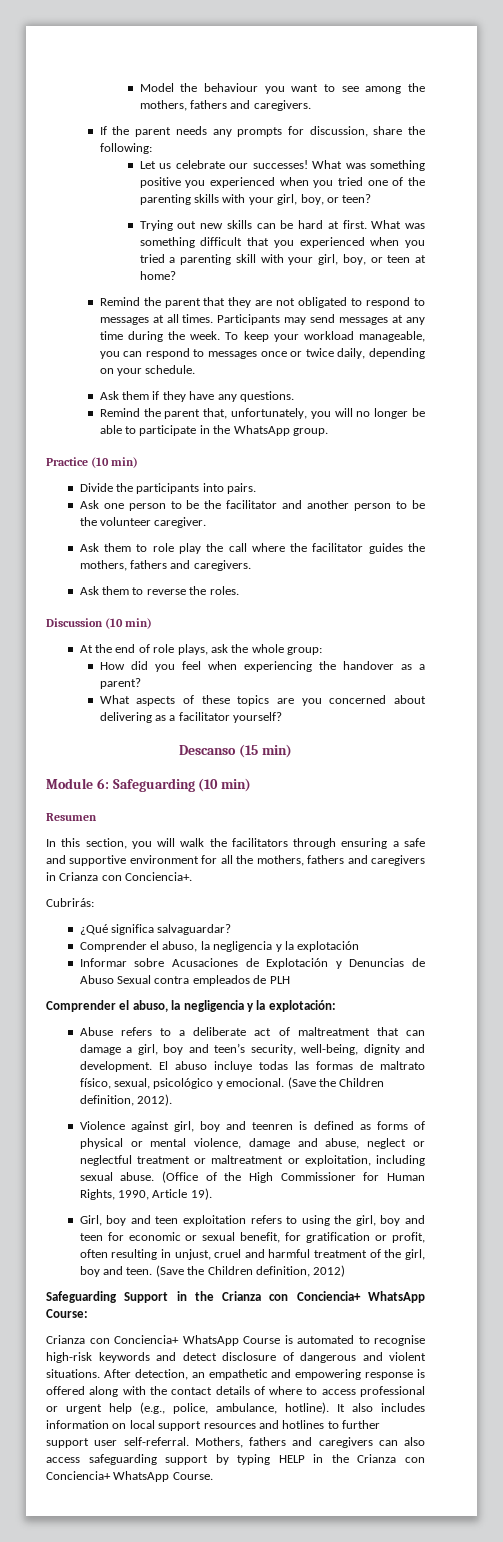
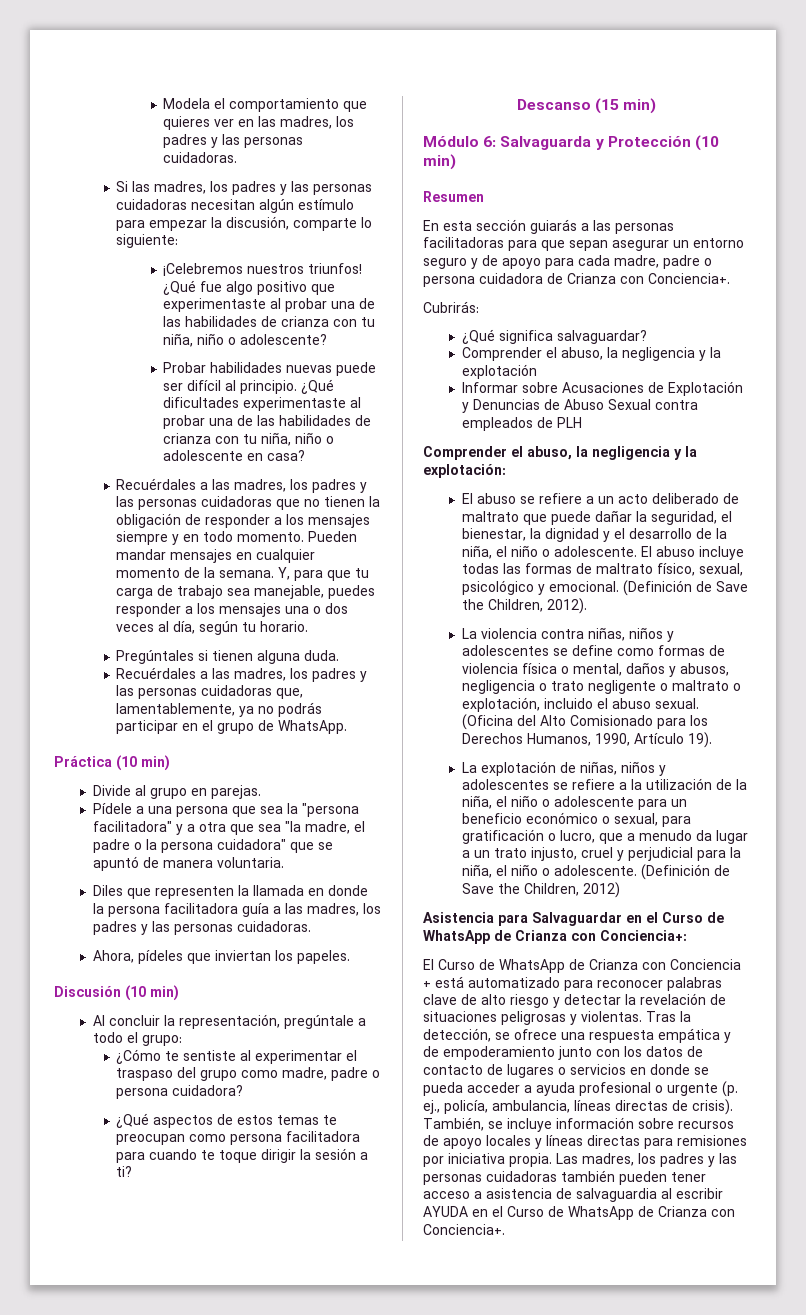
- Model the behaviour you want to see among the mothers, fathers and caregivers.
- If the parent needs any prompts for discussion, share the following:
- Let us celebrate our successes! What was something positive you experienced when you tried one of the parenting skills with your girl, boy, or teen?
- Trying out new skills can be hard at first. What was something difficult that you experienced when you tried a parenting skill with your girl, boy, or teen at home?
- Remind the parent that they are not obligated to respond to messages at all times. Participants may send messages at any time during the week. To keep your workload manageable, you can respond to messages once or twice daily, depending on your schedule.
- Ask them if they have any questions.
- Remind the parent that, unfortunately, you will no longer be able to participate in the WhatsApp group.
- Practice (10 min)
- Divide the participants into pairs.
- Ask one person to be the facilitator and another person to be the volunteer caregiver.
- Ask them to role play the call where the facilitator guides the mothers, fathers and caregivers.
- Ask them to reverse the roles.
- Discussion (10 min)
- At the end of role plays, ask the whole group:
- How did you feel when experiencing the handover as a parent?
- What aspects of these topics are you concerned about delivering as a facilitator yourself?
+ Modela el comportamiento que quieres ver en las madres, los padres y las personas cuidadoras.
+ Si las madres, los padres y las personas cuidadoras necesitan algún estímulo para empezar la discusión, comparte lo siguiente:
+ ¡Celebremos nuestros triunfos! ¿Qué fue algo positivo que experimentaste al probar una de las habilidades de crianza con tu niña, niño o adolescente?
+ Probar habilidades nuevas puede ser difícil al principio. ¿Qué dificultades experimentaste al probar una de las habilidades de crianza con tu niña, niño o adolescente en casa?
+ Recuérdales a las madres, los padres y las personas cuidadoras que no tienen la obligación de responder a los mensajes siempre y en todo momento. Pueden mandar mensajes en cualquier momento de la semana. Y, para que tu carga de trabajo sea manejable, puedes responder a los mensajes una o dos veces al día, según tu horario.
+ Pregúntales si tienen alguna duda.
+ Recuérdales a las madres, los padres y las personas cuidadoras que, lamentablemente, ya no podrás participar en el grupo de WhatsApp.
+ Práctica (10 min)
+ Divide al grupo en parejas.
+ Pídele a una persona que sea la "persona facilitadora" y a otra que sea "la madre, el padre o la persona cuidadora" que se apuntó de manera voluntaria.
+ Diles que representen la llamada en donde la persona facilitadora guía a las madres, los padres y las personas cuidadoras.
+ Ahora, pídeles que inviertan los papeles.
+ Discusión (10 min)
+ Al concluir la representación, pregúntale a todo el grupo:
+ ¿Cómo te sentiste al experimentar el traspaso del grupo como madre, padre o persona cuidadora?
+ ¿Qué aspectos de estos temas te preocupan como persona facilitadora para cuando te toque dirigir la sesión a ti?
  Descanso (15 min)
- Module 6: Safeguarding (10 min)
+ Módulo 6: Salvaguarda y Protección (10 min)
  Resumen
- In this section, you will walk the facilitators through ensuring a safe and supportive environment for all the mothers, fathers and caregivers in Crianza con Conciencia+.
+ En esta sección guiarás a las personas facilitadoras para que sepan asegurar un entorno seguro y de apoyo para cada madre, padre o persona cuidadora de Crianza con Conciencia+.
- Abuse refers to a deliberate act of maltreatment that can damage a girl, boy and teen’s security, well-being, dignity and development.
+ El abuso se refiere a un acto deliberado de maltrato que puede dañar la seguridad, el bienestar, la dignidad y el desarrollo de la niña, el niño o adolescente.
- (Save the Children definition, 2012).
- Violence against girl, boy and teenren is defined as forms of physical or mental violence, damage and abuse, neglect or neglectful treatment or maltreatment or exploitation, including sexual abuse. (Office of the High Commissioner for Human Rights, 1990, Article 19).
- Girl, boy and teen exploitation refers to using the girl, boy and teen for economic or sexual benefit, for gratification or profit, often resulting in unjust, cruel and harmful treatment of the girl, boy and teen. (Save the Children definition, 2012)
- Safeguarding Support in the Crianza con Conciencia+ WhatsApp Course:
- Crianza con Conciencia+ WhatsApp Course is automated to recognise high-risk keywords and detect disclosure of dangerous and violent situations. After detection, an empathetic and empowering response is offered along with the contact details of where to access professional or urgent help (e.g., police, ambulance, hotline). It also includes information on local support resources and hotlines to further support user self-referral. Mothers, fathers and caregivers can also access safeguarding support by typing HELP in the Crianza con Conciencia+ WhatsApp Course.
+ (Definición de Save the Children, 2012).
+ La violencia contra niñas, niños y adolescentes se define como formas de violencia física o mental, daños y abusos, negligencia o trato negligente o maltrato o explotación, incluido el abuso sexual. (Oficina del Alto Comisionado para los Derechos Humanos, 1990, Artículo 19).
+ La explotación de niñas, niños y adolescentes se refiere a la utilización de la niña, el niño o adolescente para un beneficio económico o sexual, para gratificación o lucro, que a menudo da lugar a un trato injusto, cruel y perjudicial para la niña, el niño o adolescente. (Definición de Save the Children, 2012)
+ Asistencia para Salvaguardar en el Curso de WhatsApp de Crianza con Conciencia+:
+ El Curso de WhatsApp de Crianza con Conciencia + está automatizado para reconocer palabras clave de alto riesgo y detectar la revelación de situaciones peligrosas y violentas. Tras la detección, se ofrece una respuesta empática y de empoderamiento junto con los datos de contacto de lugares o servicios en donde se pueda acceder a ayuda profesional o urgente (p. ej., policía, ambulancia, líneas directas de crisis). También, se incluye información sobre recursos de apoyo locales y líneas directas para remisiones por iniciativa propia. Las madres, los padres y las personas cuidadoras también pueden tener acceso a asistencia de salvaguardia al escribir AYUDA en el Curso de WhatsApp de Crianza con Conciencia+.

